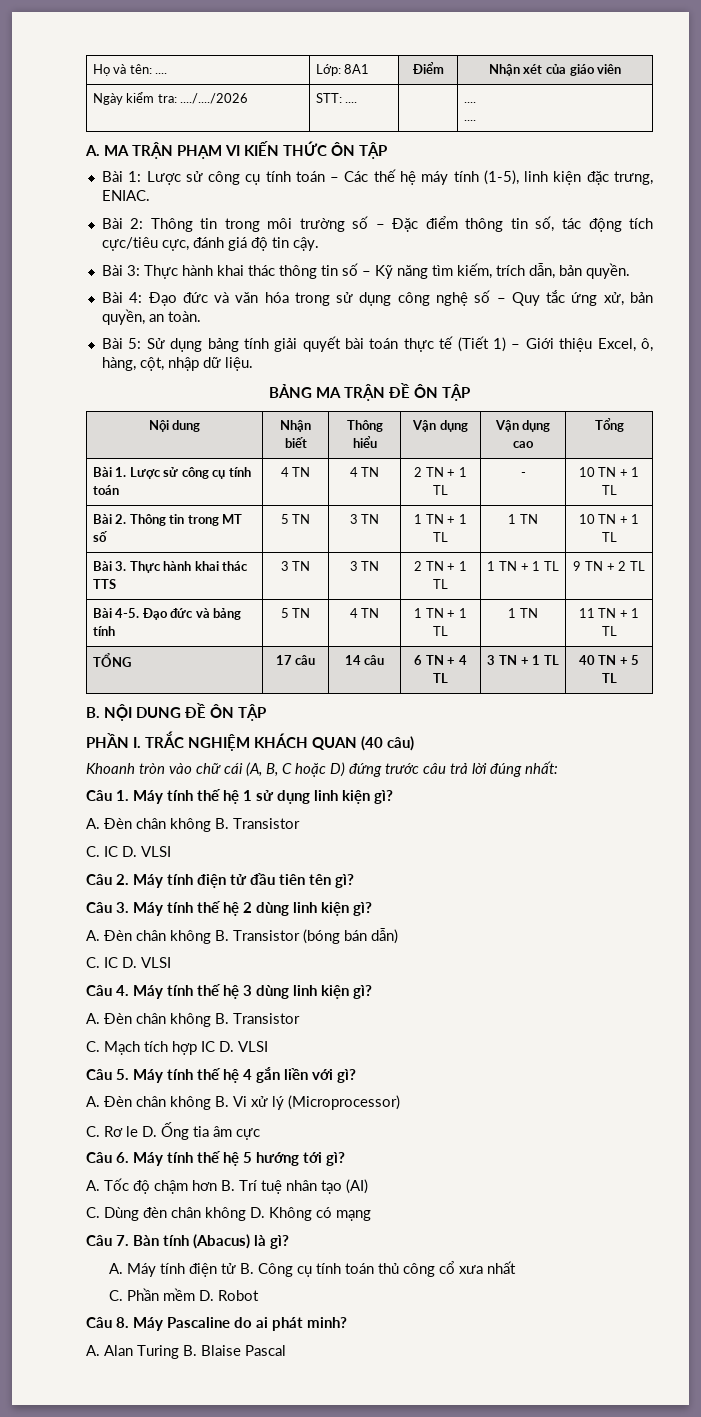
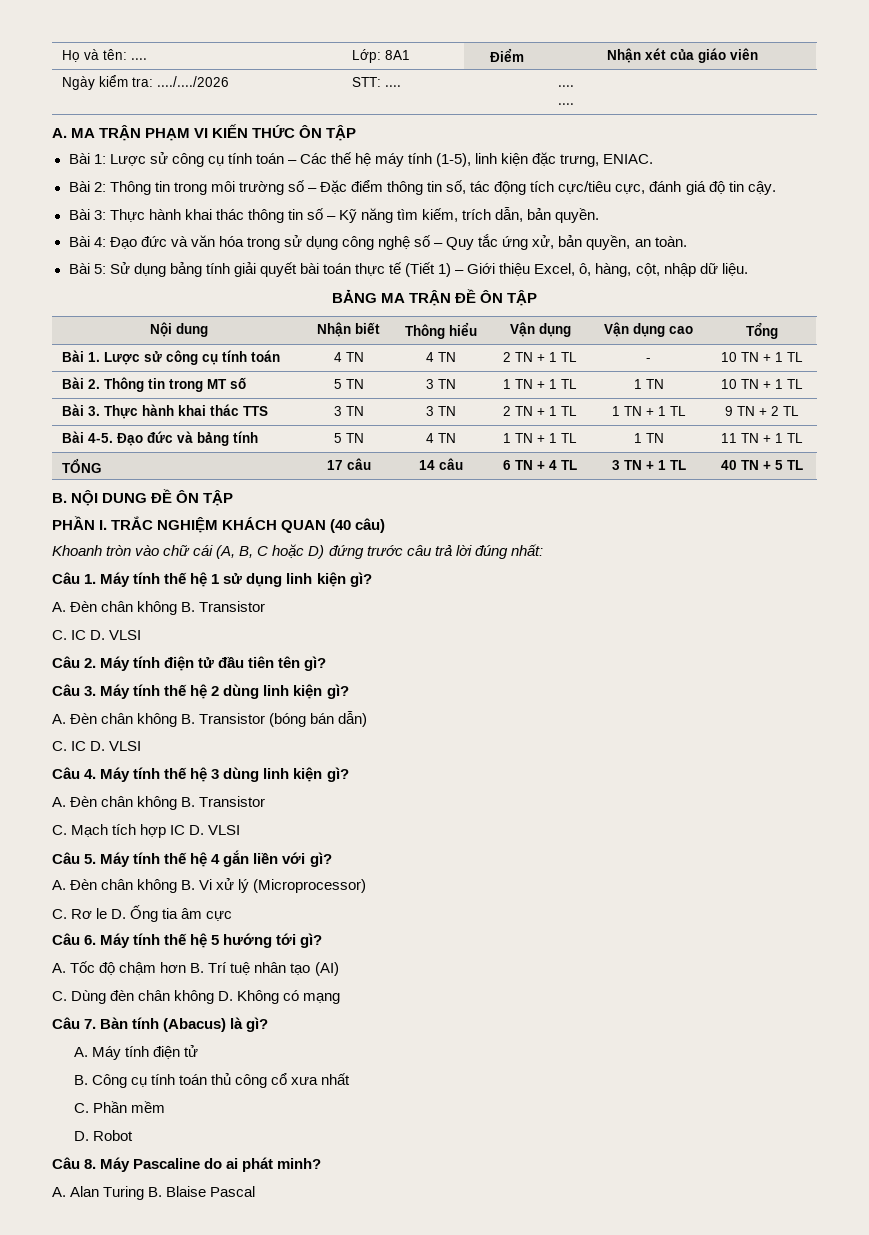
- A. Máy tính điện tử B. Công cụ tính toán thủ công cổ xưa nhất
+ A. Máy tính điện tử
+ B. Công cụ tính toán thủ công cổ xưa nhất
- C. Phần mềm D. Robot
+ C. Phần mềm
+ D. Robot

